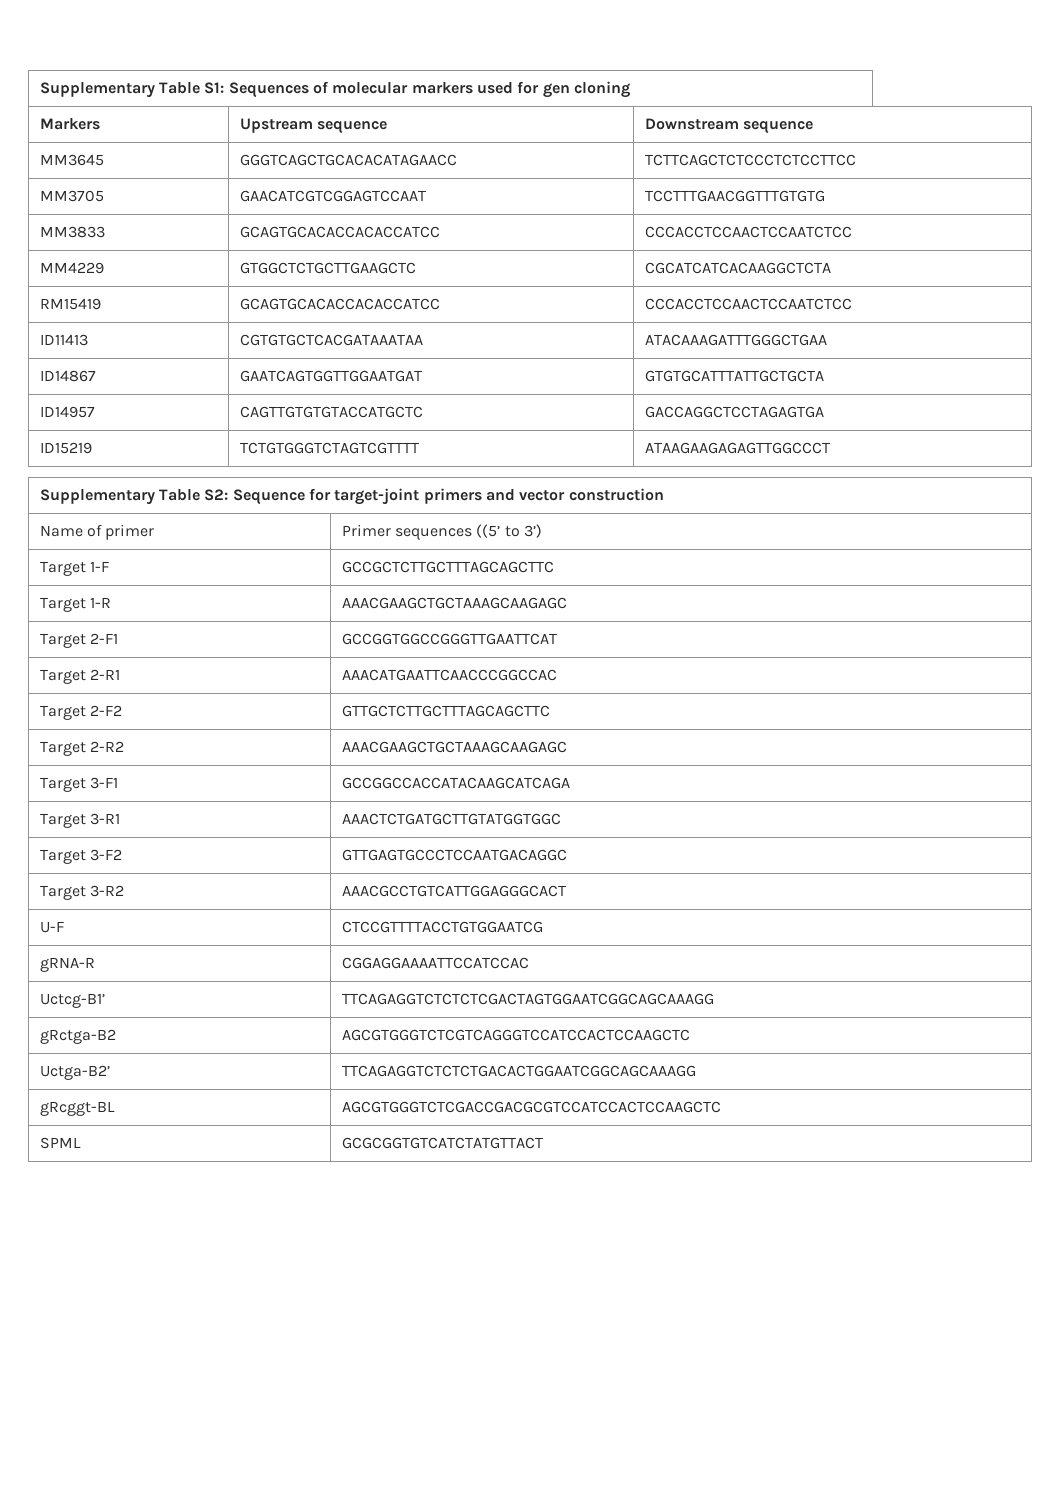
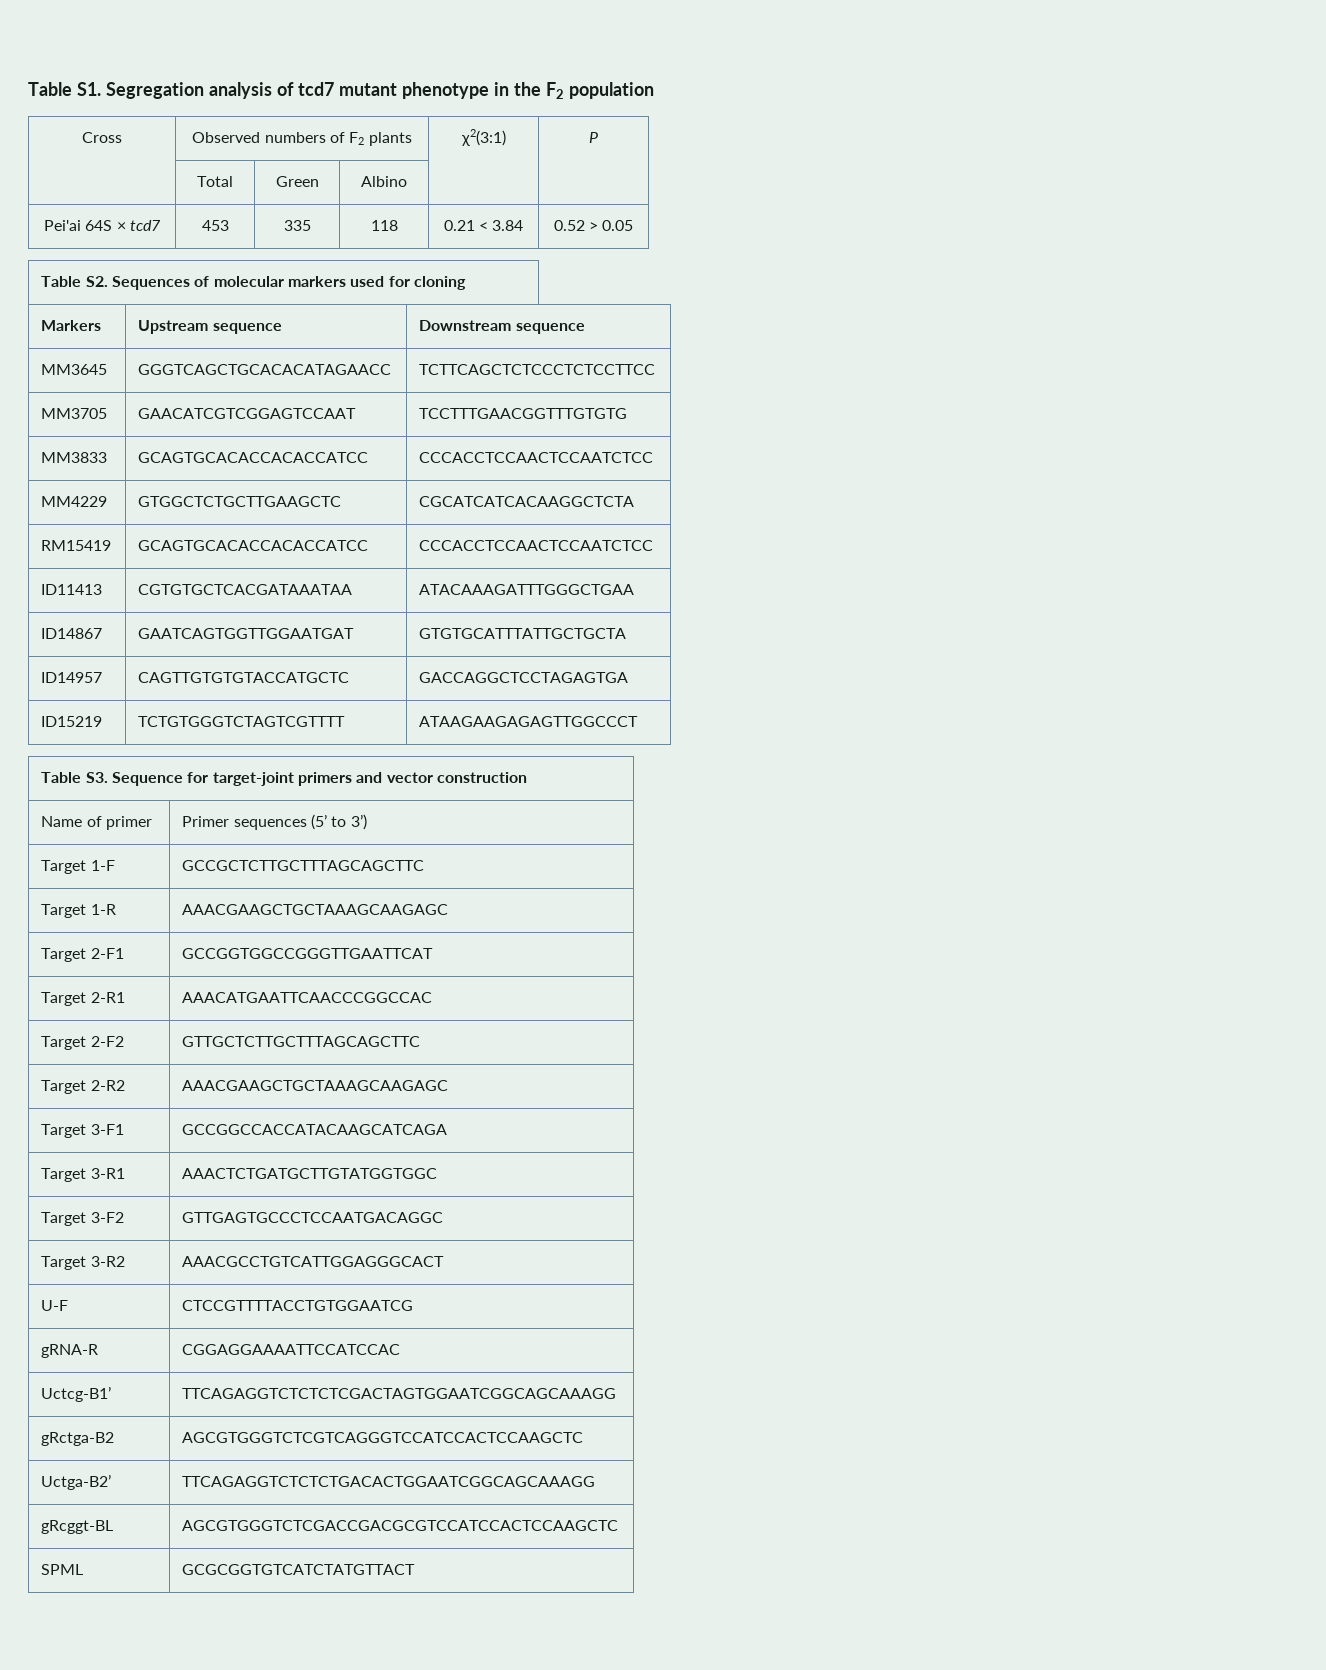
- Supplementary Table S1: Sequences of molecular markers used for gen cloning
+ Table S1. Segregation analysis of tcd7 mutant phenotype in the F2 population
+ Cross | Observed numbers of F2 plants | χ2(3:1) | P
+ | Total | Green | Albino | |
+ Pei'ai 64S × tcd7 | 453 | 335 | 118 | 0.21 < 3.84 | 0.52 > 0.05
+ Table S2. Sequences of molecular markers used for cloning
- Supplementary Table S2: Sequence for target-joint primers and vector construction
+ Table S3. Sequence for target-joint primers and vector construction
- Name of primer | Primer sequences ((5’ to 3’)
+ Name of primer | Primer sequences (5’ to 3’)

